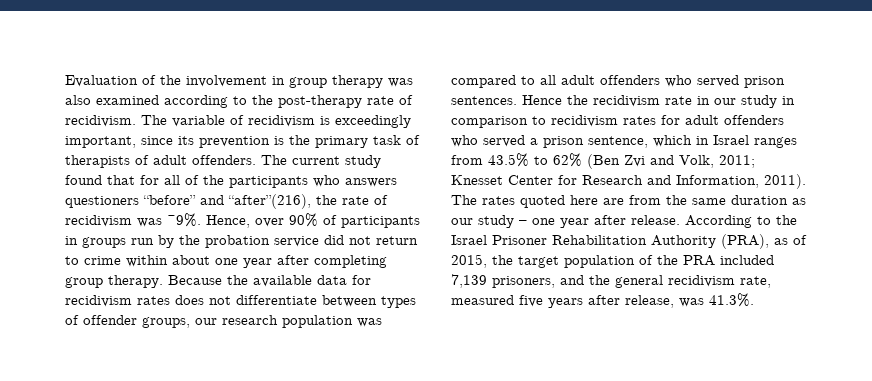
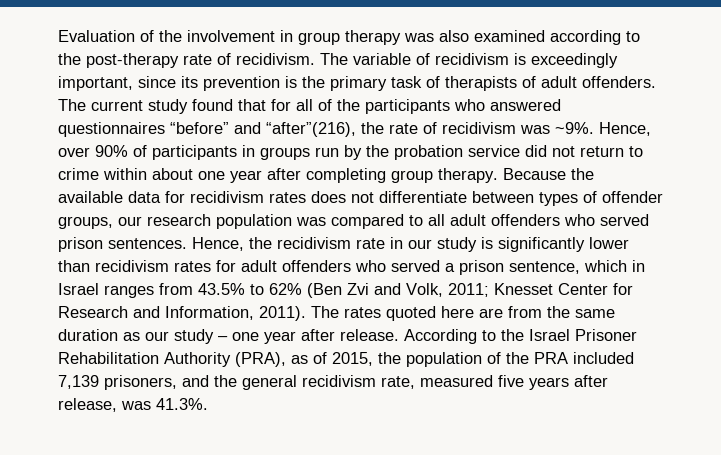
- The current study found that for all of the participants who answers questioners “before” and “after”(216), the rate of recidivism was ~9%.
+ The current study found that for all of the participants who answered questionnaires “before” and “after”(216), the rate of recidivism was ~9%.
- Hence the recidivism rate in our study in comparison to recidivism rates for adult offenders who served a prison sentence, which in Israel ranges from 43.5% to 62% (Ben Zvi and Volk, 2011; Knesset Center for Research and Information, 2011).
+ Hence, the recidivism rate in our study is significantly lower than recidivism rates for adult offenders who served a prison sentence, which in Israel ranges from 43.5% to 62% (Ben Zvi and Volk, 2011; Knesset Center for Research and Information, 2011).
- According to the Israel Prisoner Rehabilitation Authority (PRA), as of 2015, the target population of the PRA included 7,139 prisoners, and the general recidivism rate, measured five years after release, was 41.3%.
+ According to the Israel Prisoner Rehabilitation Authority (PRA), as of 2015, the population of the PRA included 7,139 prisoners, and the general recidivism rate, measured five years after release, was 41.3%.

